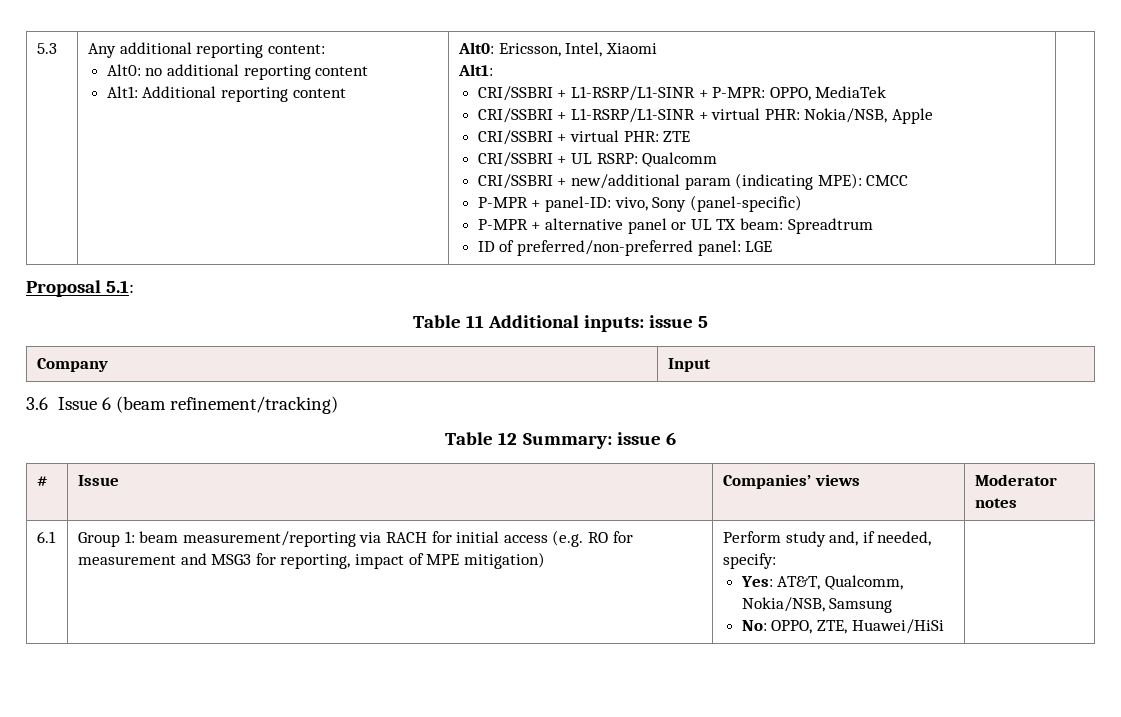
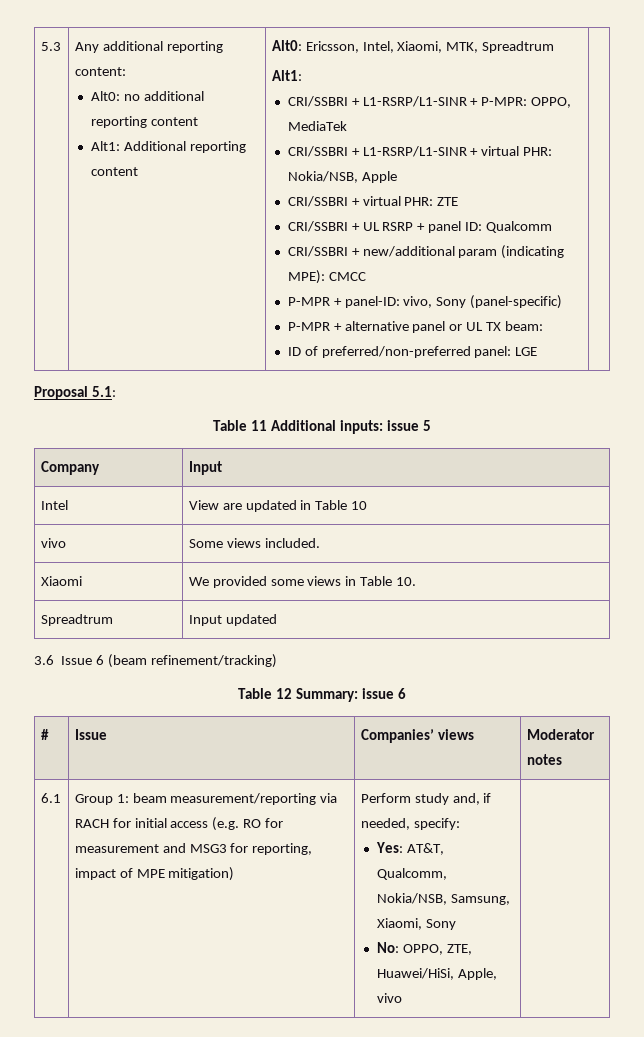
- Alt0: Ericsson, Intel, Xiaomi
+ Alt0: Ericsson, Intel, Xiaomi, MTK, Spreadtrum
- CRI/SSBRI + UL RSRP: Qualcomm
+ CRI/SSBRI + UL RSRP + panel ID: Qualcomm
- P-MPR + alternative panel or UL TX beam: Spreadtrum
+ P-MPR + alternative panel or UL TX beam:
+ Intel | View are updated in Table 10
+ vivo | Some views included.
+ Xiaomi | We provided some views in Table 10.
+ Spreadtrum | Input updated
- Yes: AT&T, Qualcomm, Nokia/NSB, Samsung
+ Yes: AT&T, Qualcomm, Nokia/NSB, Samsung, Xiaomi, Sony
- No: OPPO, ZTE, Huawei/HiSi
+ No: OPPO, ZTE, Huawei/HiSi, Apple, vivo

